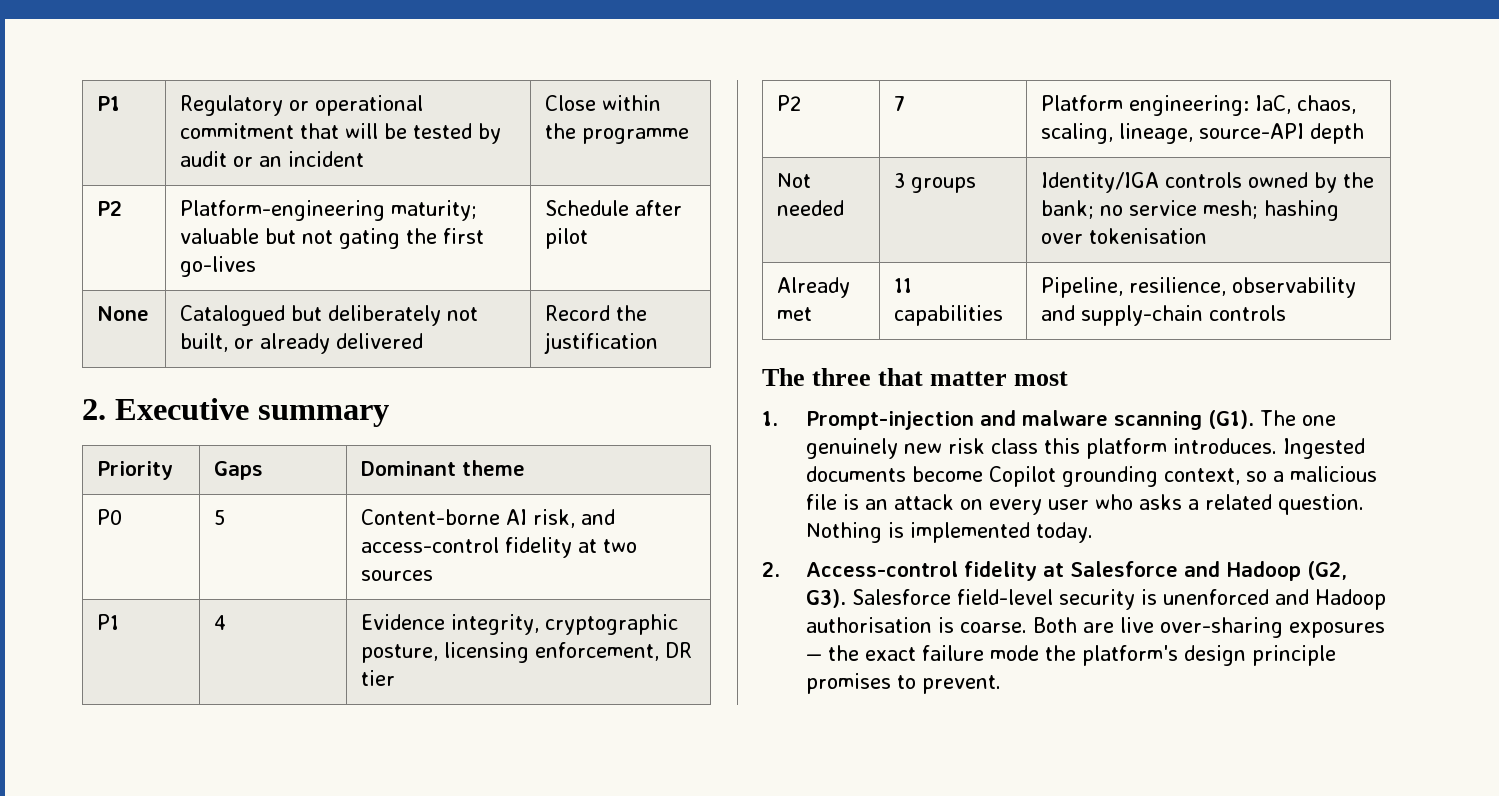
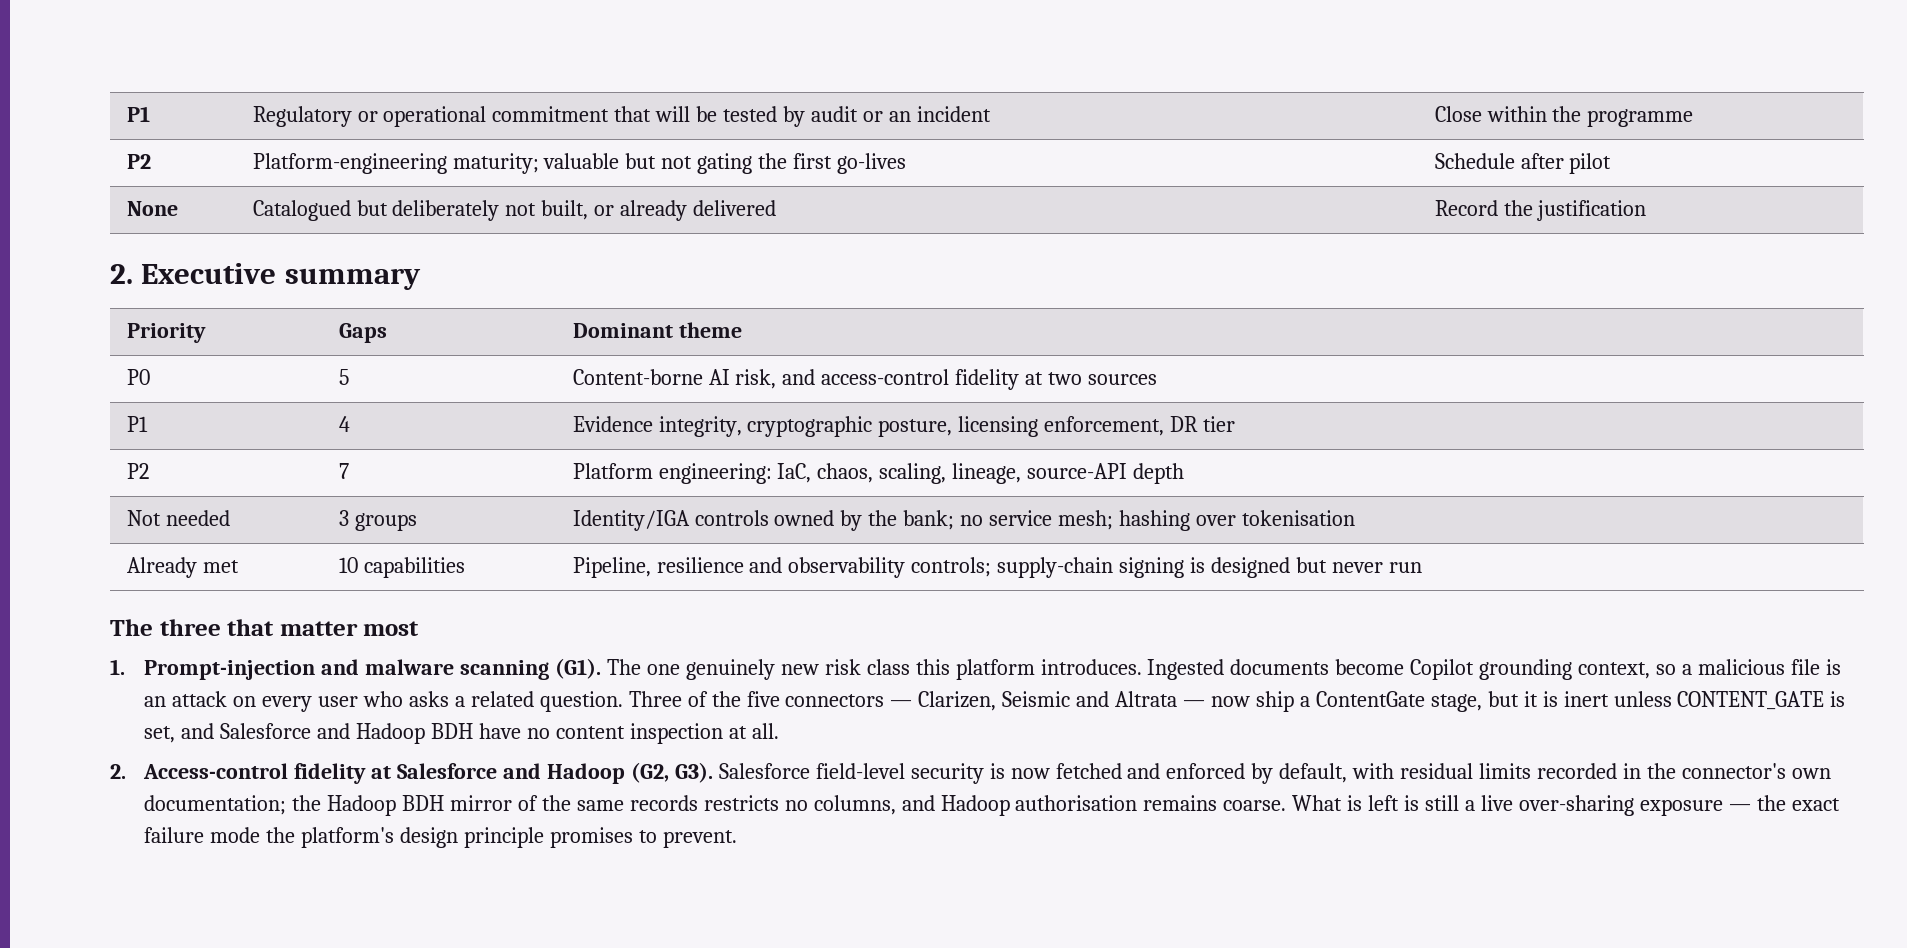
- Already met | 11 capabilities | Pipeline, resilience, observability and supply-chain controls
+ Already met | 10 capabilities | Pipeline, resilience and observability controls; supply-chain signing is designed but never run
- Nothing is implemented today.
+ Three of the five connectors — Clarizen, Seismic and Altrata — now ship a ContentGate stage, but it is inert unless CONTENT_GATE is set, and Salesforce and Hadoop BDH have no content inspection at all.
- 2. Access-control fidelity at Salesforce and Hadoop (G2, G3). Salesforce field-level security is unenforced and Hadoop authorisation is coarse. Both are live over-sharing exposures — the exact failure mode the platform's design principle promises to prevent.
+ 2. Access-control fidelity at Salesforce and Hadoop (G2, G3). Salesforce field-level security is now fetched and enforced by default, with residual limits recorded in the connector's own documentation; the Hadoop BDH mirror of the same records restricts no columns, and Hadoop authorisation remains coarse. What is left is still a live over-sharing exposure — the exact failure mode the platform's design principle promises to prevent.

